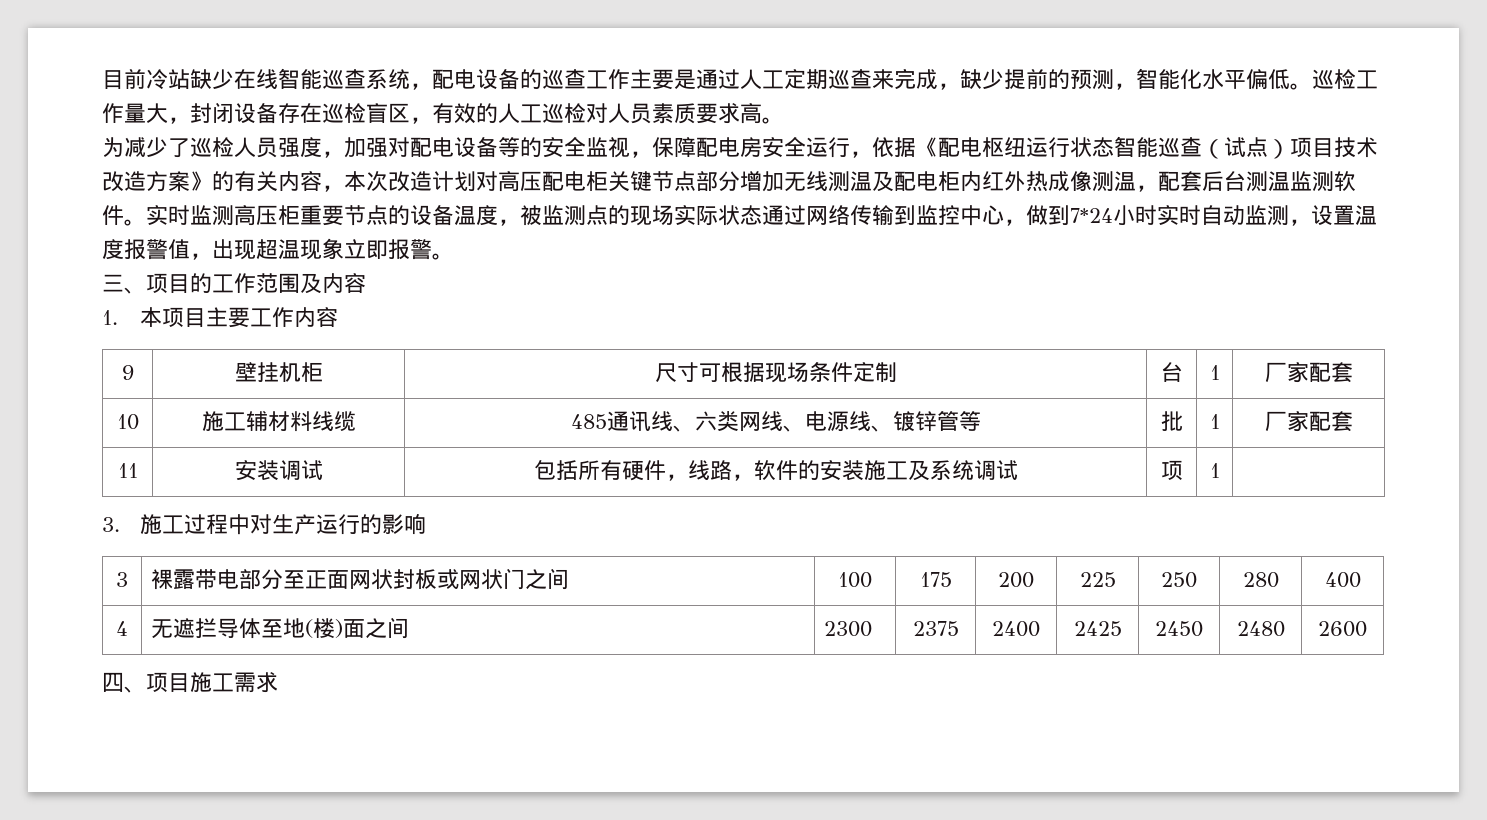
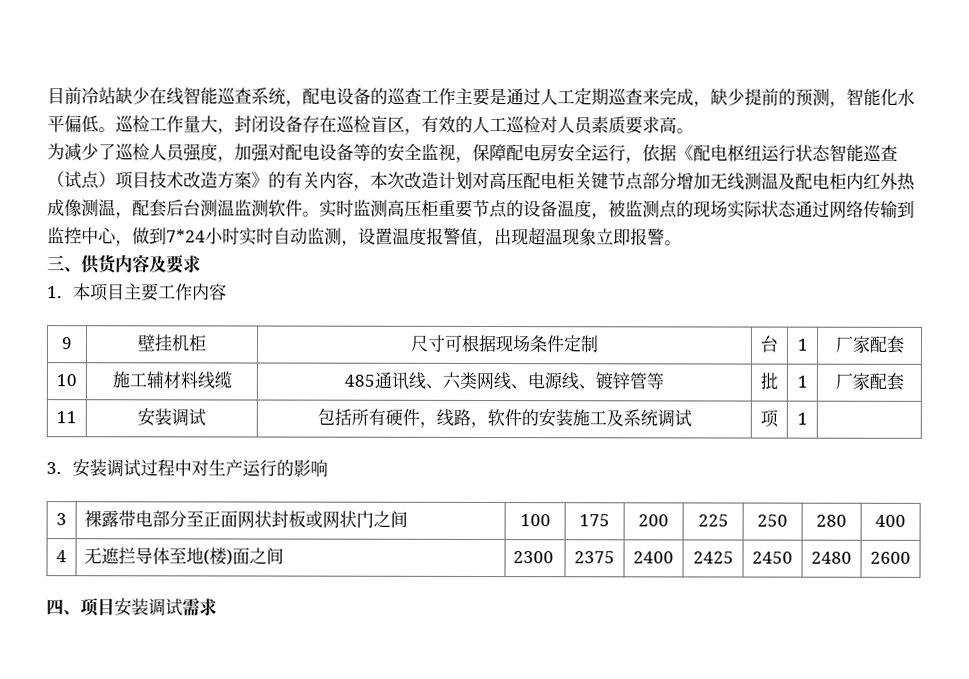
- 三、项目的工作范围及内容
+ 三、供货内容及要求
- 3.施工过程中对生产运行的影响
+ 3.安装调试过程中对生产运行的影响
- 四、项目施工需求
+ 四、项目安装调试需求

